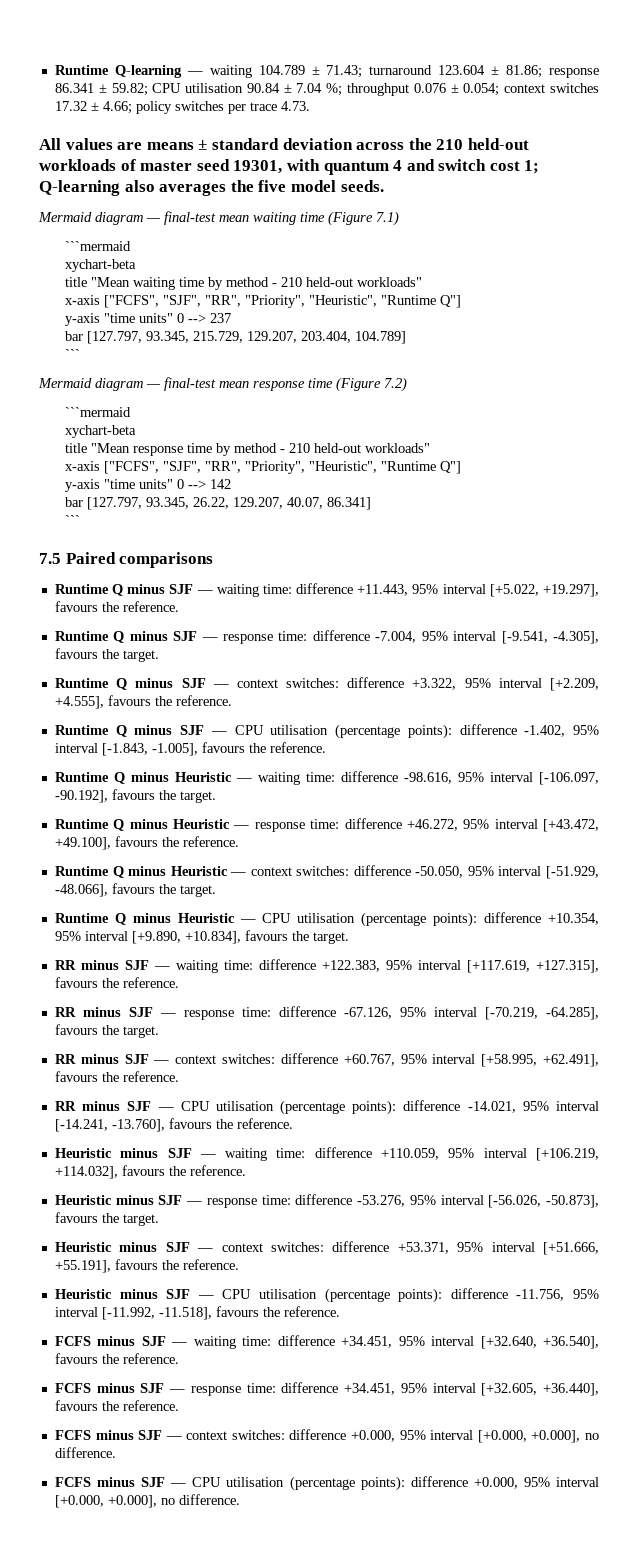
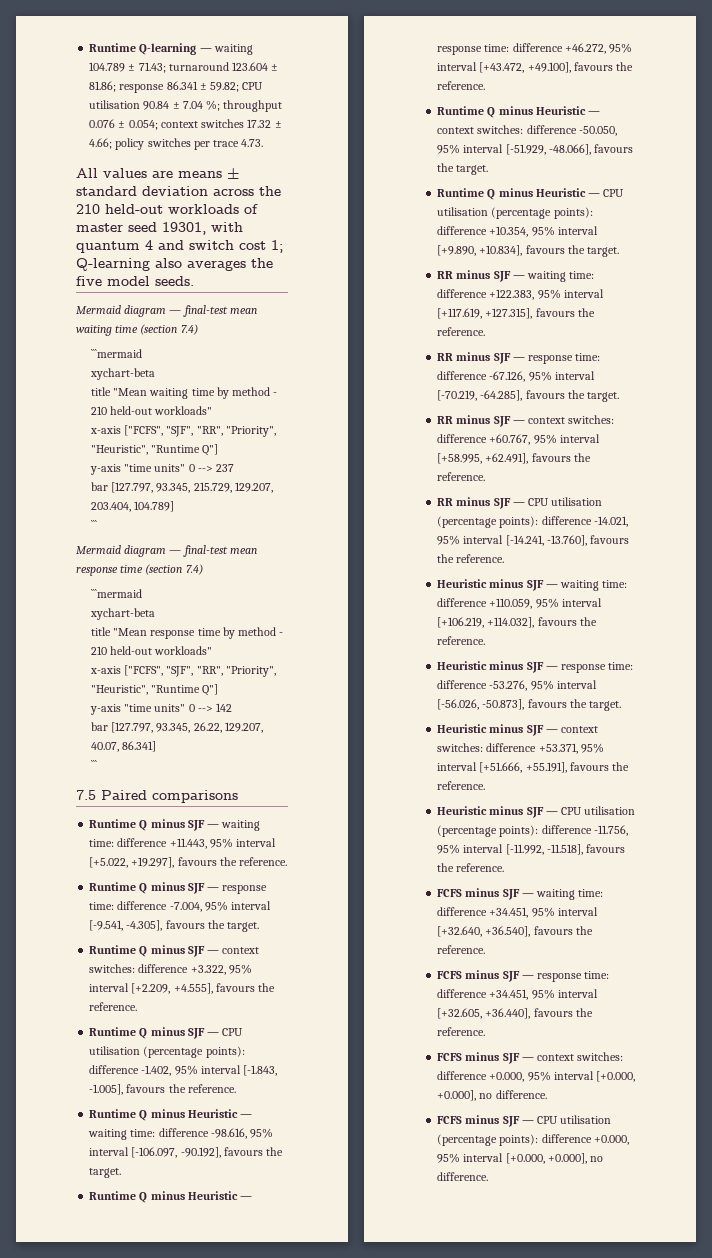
- Mermaid diagram — final-test mean waiting time (Figure 7.1)
+ Mermaid diagram — final-test mean waiting time (section 7.4)
- Mermaid diagram — final-test mean response time (Figure 7.2)
+ Mermaid diagram — final-test mean response time (section 7.4)

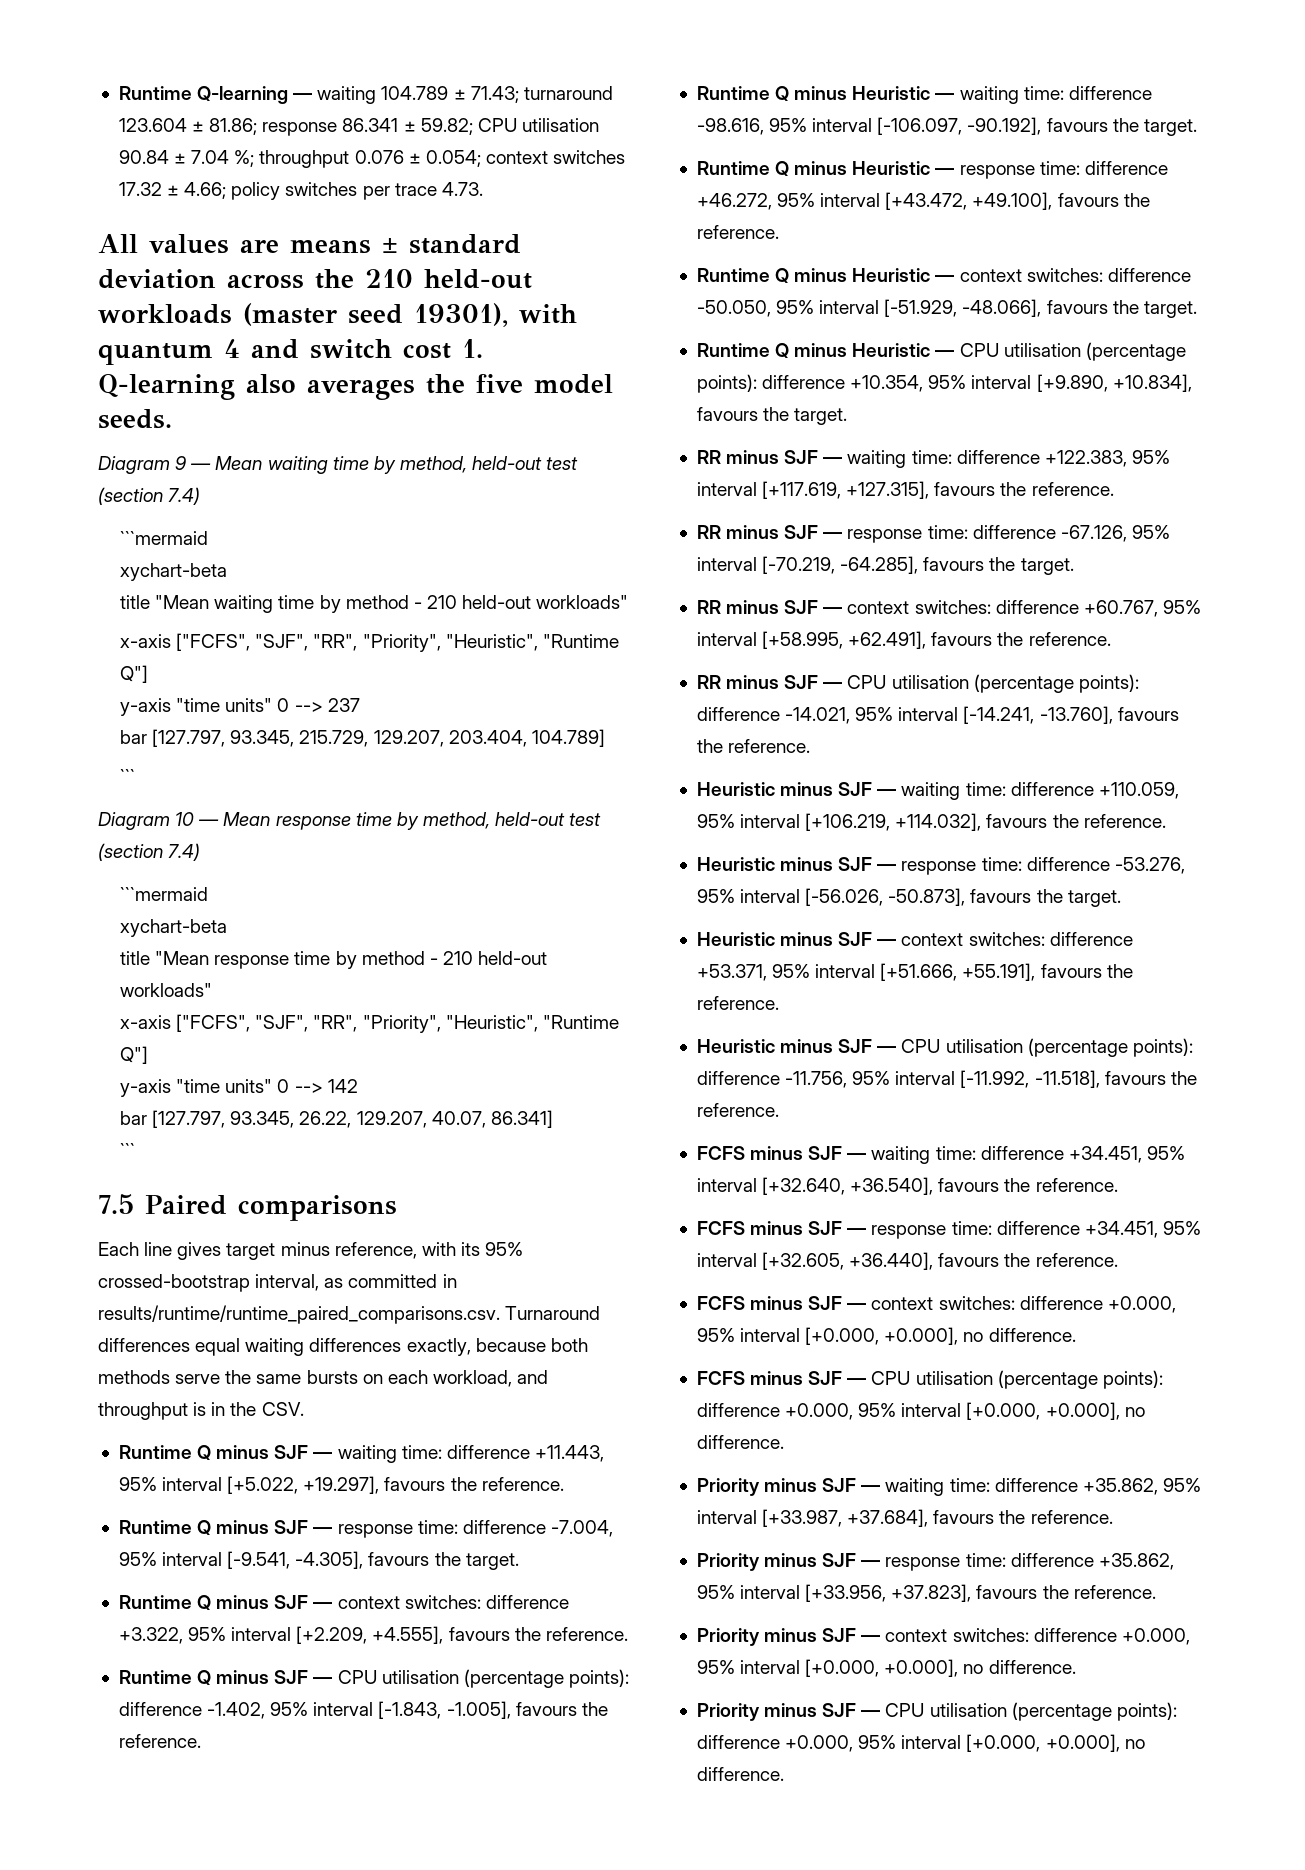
- All values are means ± standard deviation across the 210 held-out workloads of master seed 19301, with quantum 4 and switch cost 1; Q-learning also averages the five model seeds.
+ All values are means ± standard deviation across the 210 held-out workloads (master seed 19301), with quantum 4 and switch cost 1. Q-learning also averages the five model seeds.
- Mermaid diagram — final-test mean waiting time (section 7.4)
+ Diagram 9 — Mean waiting time by method, held-out test (section 7.4)
- Mermaid diagram — final-test mean response time (section 7.4)
+ Diagram 10 — Mean response time by method, held-out test (section 7.4)
+ Each line gives target minus reference, with its 95% crossed-bootstrap interval, as committed in results/runtime/runtime_paired_comparisons.csv. Turnaround differences equal waiting differences exactly, because both methods serve the same bursts on each workload, and throughput is in the CSV.
+ Priority minus SJF — waiting time: difference +35.862, 95% interval [+33.987, +37.684], favours the reference.
+ Priority minus SJF — response time: difference +35.862, 95% interval [+33.956, +37.823], favours the reference.
+ Priority minus SJF — context switches: difference +0.000, 95% interval [+0.000, +0.000], no difference.
+ Priority minus SJF — CPU utilisation (percentage points): difference +0.000, 95% interval [+0.000, +0.000], no difference.

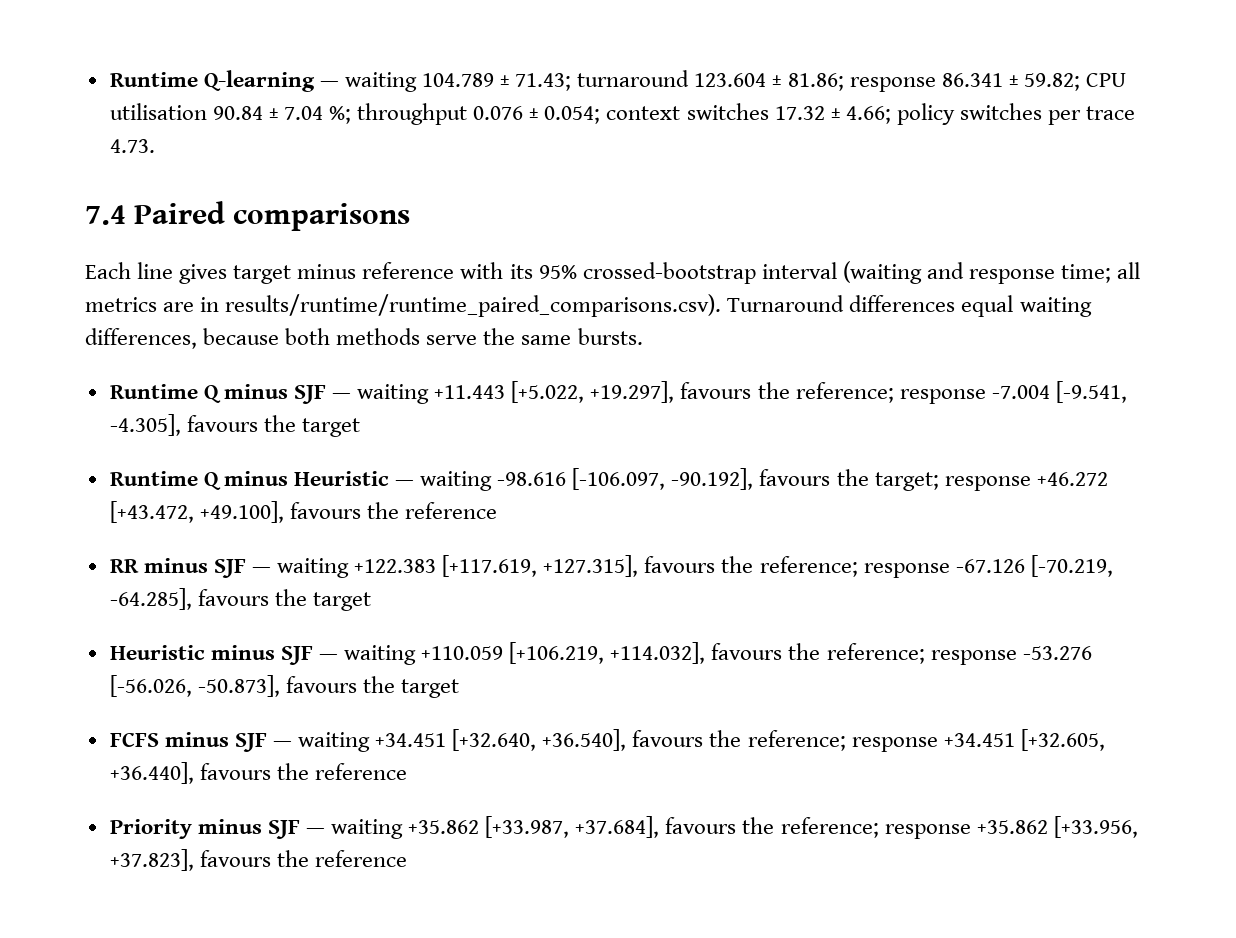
- All values are means ± standard deviation across the 210 held-out workloads (master seed 19301), with quantum 4 and switch cost 1. Q-learning also averages the five model seeds.
- Diagram 9 — Mean waiting time by method, held-out test (section 7.4)
- ```mermaid
- xychart-beta
- title "Mean waiting time by method - 210 held-out workloads"
- x-axis ["FCFS", "SJF", "RR", "Priority", "Heuristic", "Runtime Q"]
- y-axis "time units" 0 --> 237
- bar [127.797, 93.345, 215.729, 129.207, 203.404, 104.789]
- ```
- Diagram 10 — Mean response time by method, held-out test (section 7.4)
- ```mermaid
- xychart-beta
- title "Mean response time by method - 210 held-out workloads"
- x-axis ["FCFS", "SJF", "RR", "Priority", "Heuristic", "Runtime Q"]
- y-axis "time units" 0 --> 142
- bar [127.797, 93.345, 26.22, 129.207, 40.07, 86.341]
- ```
- 7.5 Paired comparisons
+ 7.4 Paired comparisons
- Each line gives target minus reference, with its 95% crossed-bootstrap interval, as committed in results/runtime/runtime_paired_comparisons.csv. Turnaround differences equal waiting differences exactly, because both methods serve the same bursts on each workload, and throughput is in the CSV.
+ Each line gives target minus reference with its 95% crossed-bootstrap interval (waiting and response time; all metrics are in results/runtime/runtime_paired_comparisons.csv). Turnaround differences equal waiting differences, because both methods serve the same bursts.
- Runtime Q minus SJF — waiting time: difference +11.443, 95% interval [+5.022, +19.297], favours the reference.
- Runtime Q minus SJF — response time: difference -7.004, 95% interval [-9.541, -4.305], favours the target.
- Runtime Q minus SJF — context switches: difference +3.322, 95% interval [+2.209, +4.555], favours the reference.
- Runtime Q minus SJF — CPU utilisation (percentage points): difference -1.402, 95% interval [-1.843, -1.005], favours the reference.
+ Runtime Q minus SJF — waiting +11.443 [+5.022, +19.297], favours the reference; response -7.004 [-9.541, -4.305], favours the target
- Runtime Q minus Heuristic — waiting time: difference -98.616, 95% interval [-106.097, -90.192], favours the target.
- Runtime Q minus Heuristic — response time: difference +46.272, 95% interval [+43.472, +49.100], favours the reference.
- Runtime Q minus Heuristic — context switches: difference -50.050, 95% interval [-51.929, -48.066], favours the target.
- Runtime Q minus Heuristic — CPU utilisation (percentage points): difference +10.354, 95% interval [+9.890, +10.834], favours the target.
+ Runtime Q minus Heuristic — waiting -98.616 [-106.097, -90.192], favours the target; response +46.272 [+43.472, +49.100], favours the reference
- RR minus SJF — waiting time: difference +122.383, 95% interval [+117.619, +127.315], favours the reference.
- RR minus SJF — response time: difference -67.126, 95% interval [-70.219, -64.285], favours the target.
- RR minus SJF — context switches: difference +60.767, 95% interval [+58.995, +62.491], favours the reference.
- RR minus SJF — CPU utilisation (percentage points): difference -14.021, 95% interval [-14.241, -13.760], favours the reference.
+ RR minus SJF — waiting +122.383 [+117.619, +127.315], favours the reference; response -67.126 [-70.219, -64.285], favours the target
- Heuristic minus SJF — waiting time: difference +110.059, 95% interval [+106.219, +114.032], favours the reference.
- Heuristic minus SJF — response time: difference -53.276, 95% interval [-56.026, -50.873], favours the target.
- Heuristic minus SJF — context switches: difference +53.371, 95% interval [+51.666, +55.191], favours the reference.
- Heuristic minus SJF — CPU utilisation (percentage points): difference -11.756, 95% interval [-11.992, -11.518], favours the reference.
+ Heuristic minus SJF — waiting +110.059 [+106.219, +114.032], favours the reference; response -53.276 [-56.026, -50.873], favours the target
- FCFS minus SJF — waiting time: difference +34.451, 95% interval [+32.640, +36.540], favours the reference.
- FCFS minus SJF — response time: difference +34.451, 95% interval [+32.605, +36.440], favours the reference.
- FCFS minus SJF — context switches: difference +0.000, 95% interval [+0.000, +0.000], no difference.
- FCFS minus SJF — CPU utilisation (percentage points): difference +0.000, 95% interval [+0.000, +0.000], no difference.
+ FCFS minus SJF — waiting +34.451 [+32.640, +36.540], favours the reference; response +34.451 [+32.605, +36.440], favours the reference
- Priority minus SJF — waiting time: difference +35.862, 95% interval [+33.987, +37.684], favours the reference.
- Priority minus SJF — response time: difference +35.862, 95% interval [+33.956, +37.823], favours the reference.
- Priority minus SJF — context switches: difference +0.000, 95% interval [+0.000, +0.000], no difference.
- Priority minus SJF — CPU utilisation (percentage points): difference +0.000, 95% interval [+0.000, +0.000], no difference.
+ Priority minus SJF — waiting +35.862 [+33.987, +37.684], favours the reference; response +35.862 [+33.956, +37.823], favours the reference

